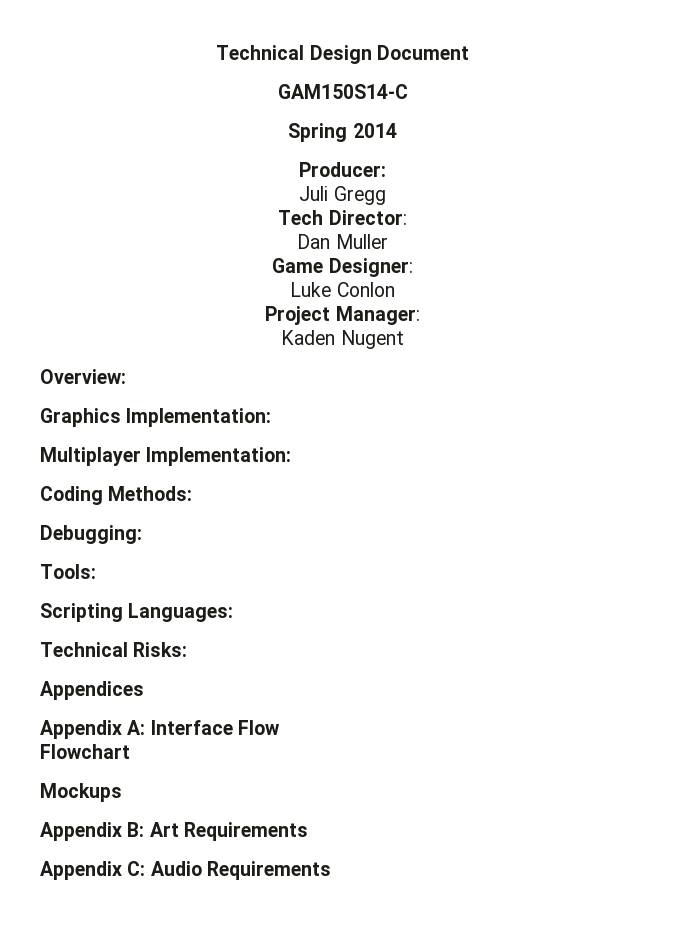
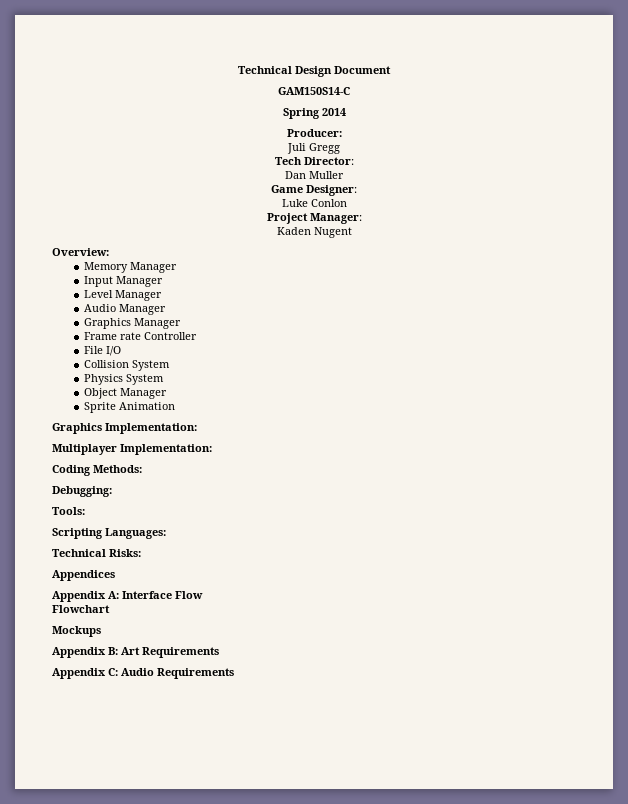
+ Memory Manager
+ Input Manager
+ Level Manager
+ Audio Manager
+ Graphics Manager
+ Frame rate Controller
+ File I/O
+ Collision System
+ Physics System
+ Object Manager
+ Sprite Animation

